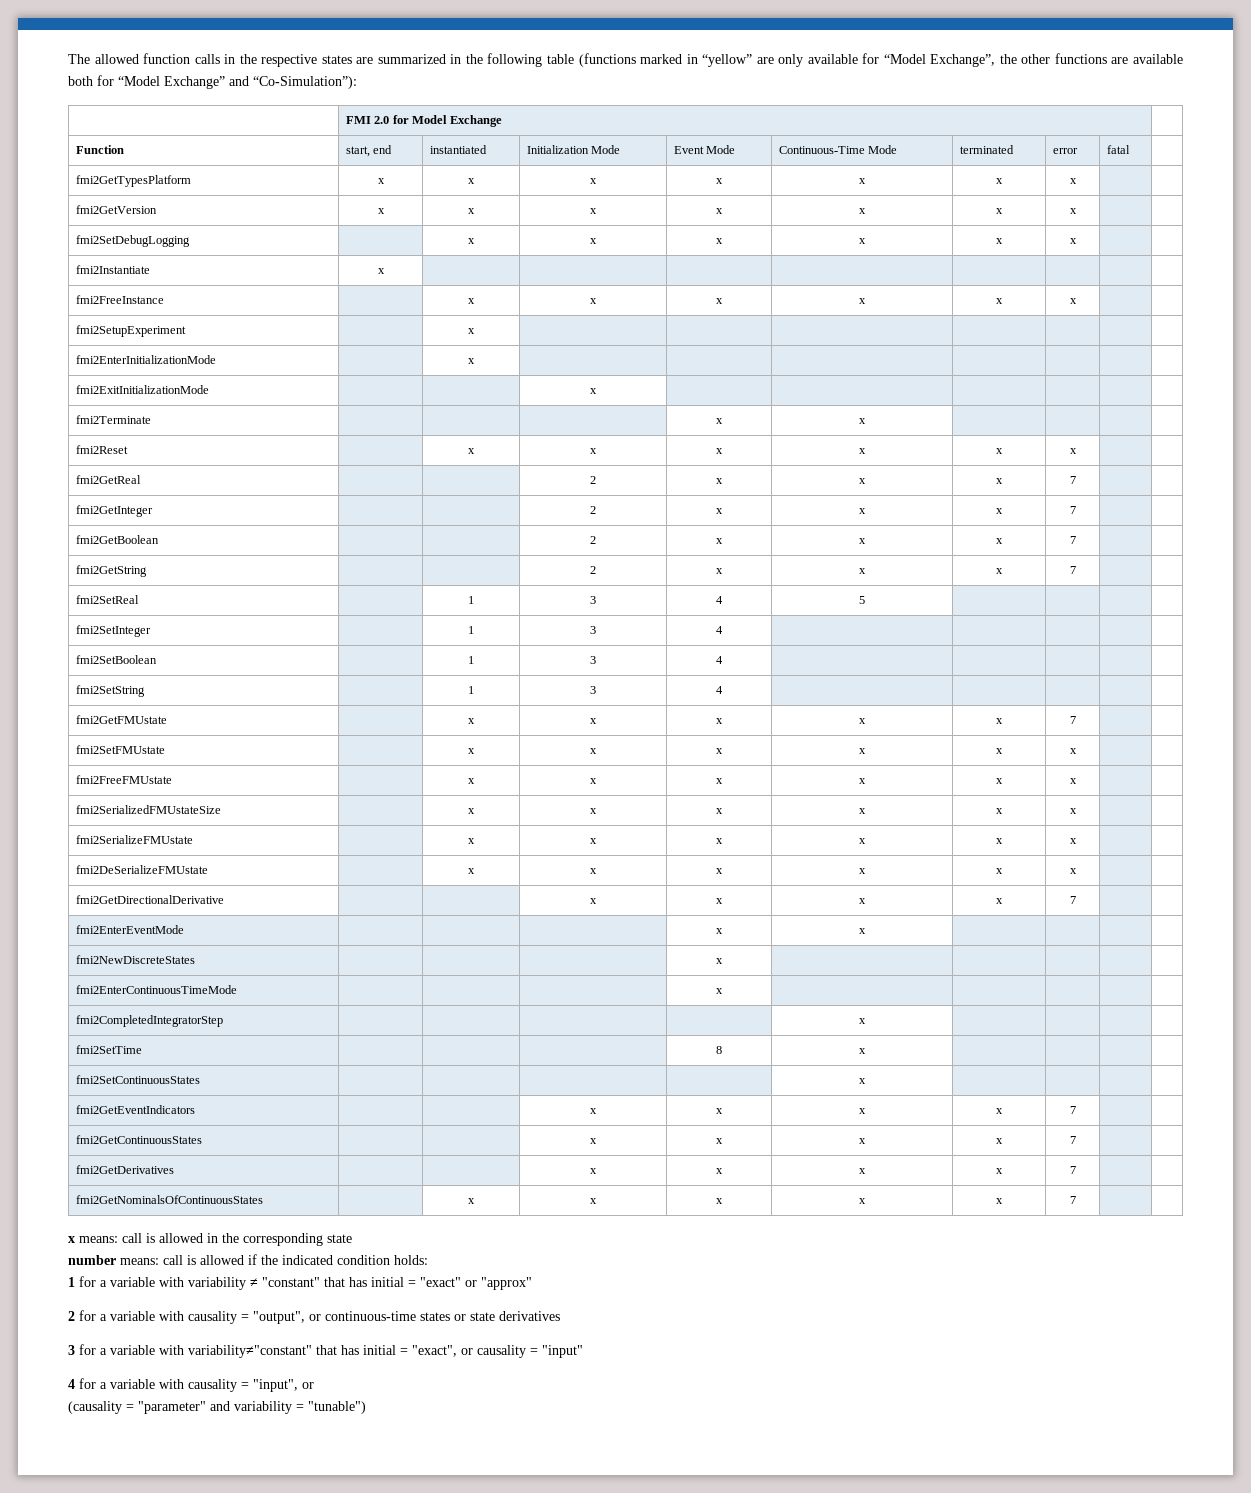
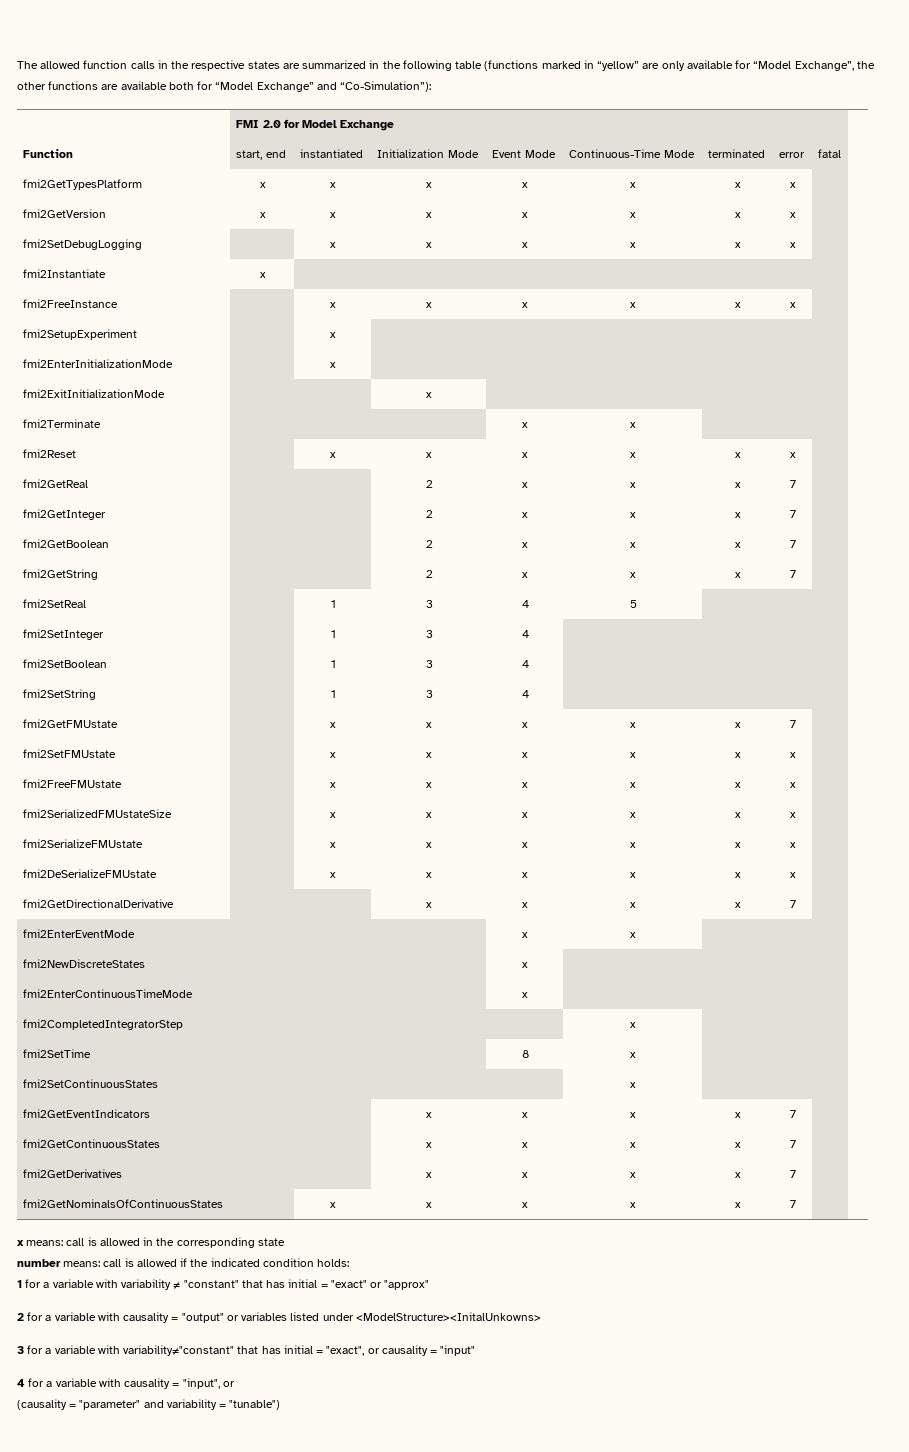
- 2 for a variable with causality = "output", or continuous-time states or state derivatives
+ 2 for a variable with causality = "output" or variables listed under <ModelStructure><InitalUnkowns>

